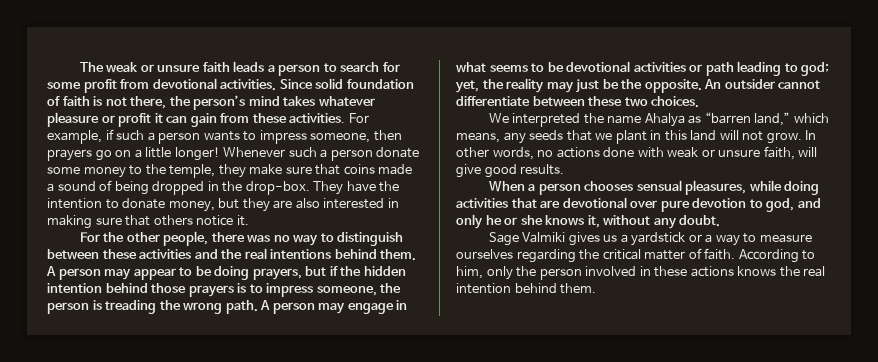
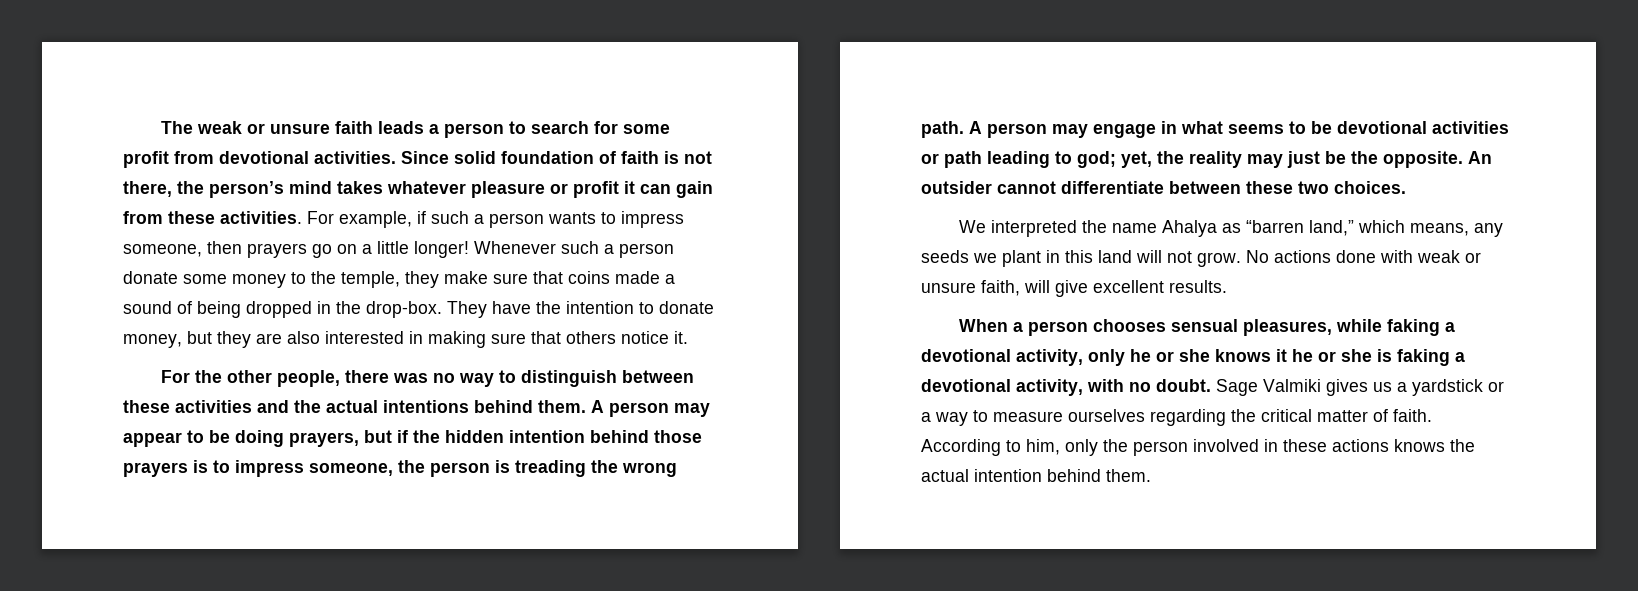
- For the other people, there was no way to distinguish between these activities and the real intentions behind them.
+ For the other people, there was no way to distinguish between these activities and the actual intentions behind them.
- We interpreted the name Ahalya as “barren land,” which means, any seeds that we plant in this land will not grow.
+ We interpreted the name Ahalya as “barren land,” which means, any seeds we plant in this land will not grow.
- In other words, no actions done with weak or unsure faith, will give good results.
+ No actions done with weak or unsure faith, will give excellent results.
- When a person chooses sensual pleasures, while doing activities that are devotional over pure devotion to god, and only he or she knows it, without any doubt.
- Sage Valmiki gives us a yardstick or a way to measure ourselves regarding the critical matter of faith.
+ When a person chooses sensual pleasures, while faking a devotional activity, only he or she knows it he or she is faking a devotional activity, with no doubt. Sage Valmiki gives us a yardstick or a way to measure ourselves regarding the critical matter of faith.
- According to him, only the person involved in these actions knows the real intention behind them.
+ According to him, only the person involved in these actions knows the actual intention behind them.

